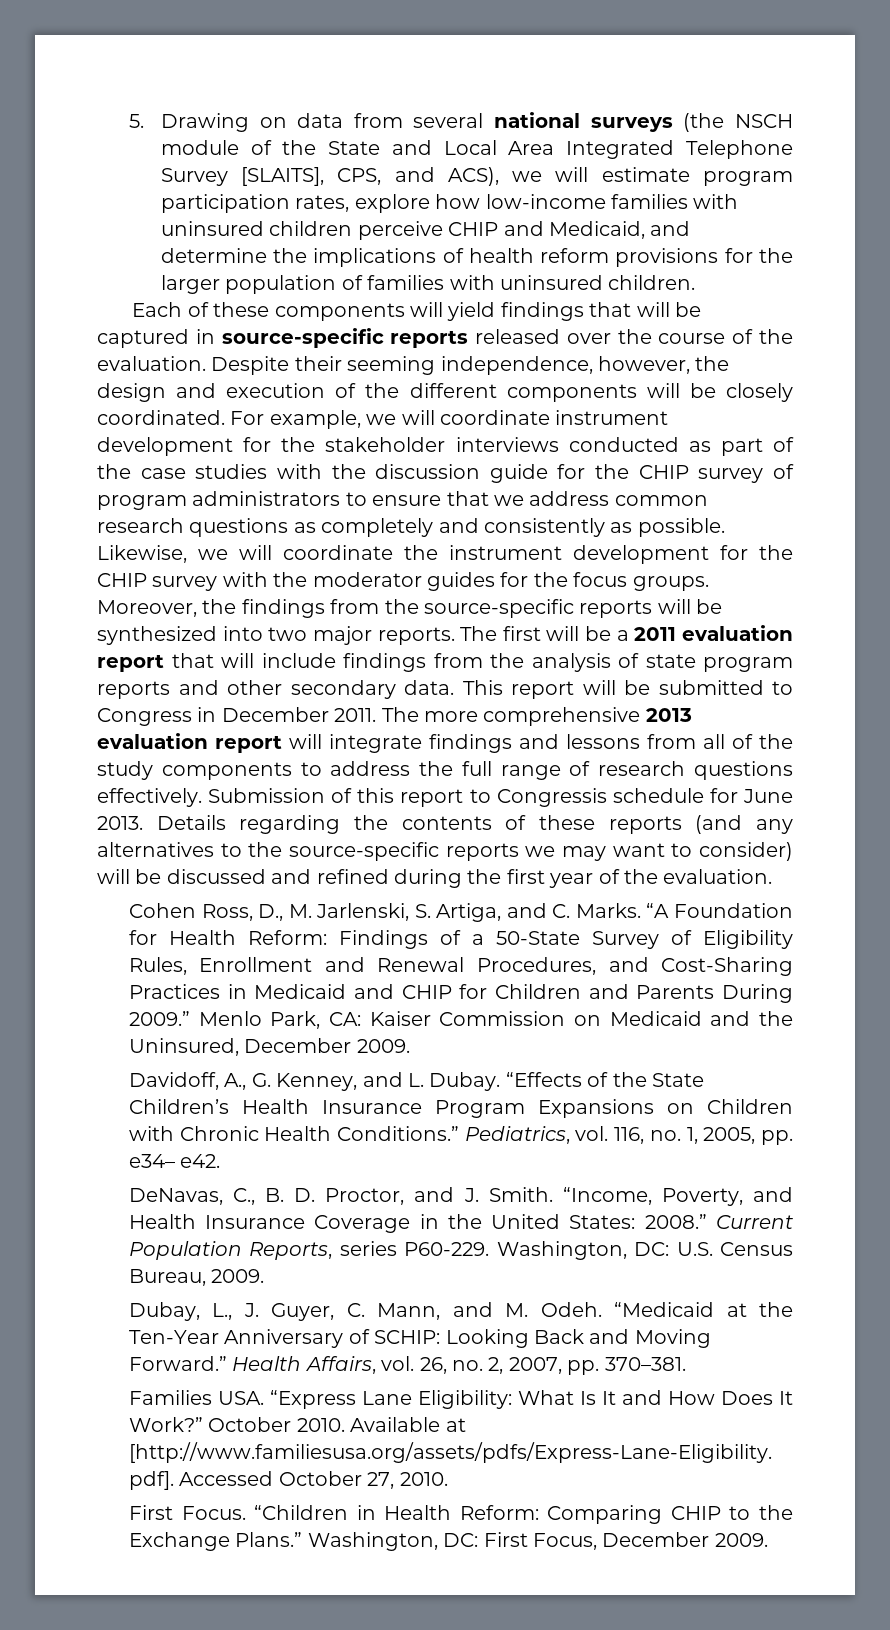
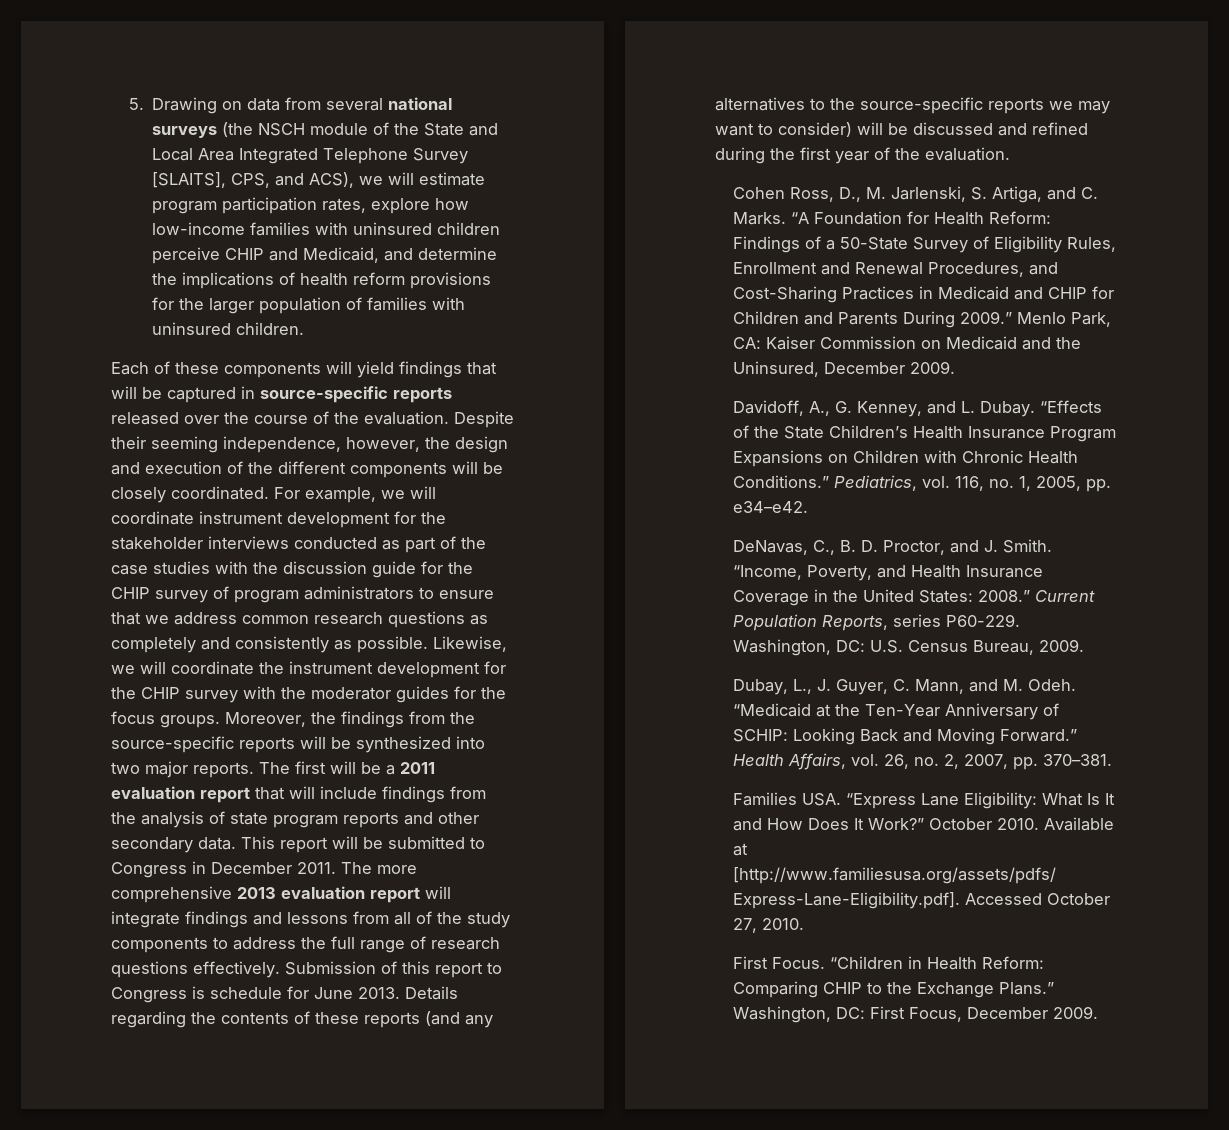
- Submission of this report to Congressis schedule for June 2013.
+ Submission of this report to Congress is schedule for June 2013.
- Pediatrics, vol. 116, no. 1, 2005, pp. e34– e42.
+ Pediatrics, vol. 116, no. 1, 2005, pp. e34–e42.

